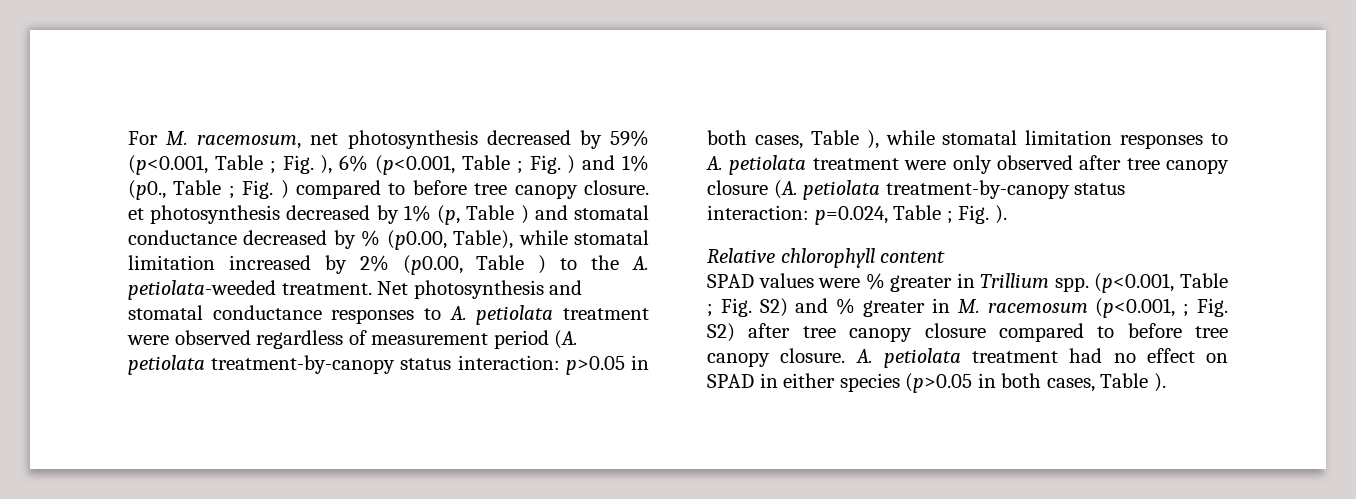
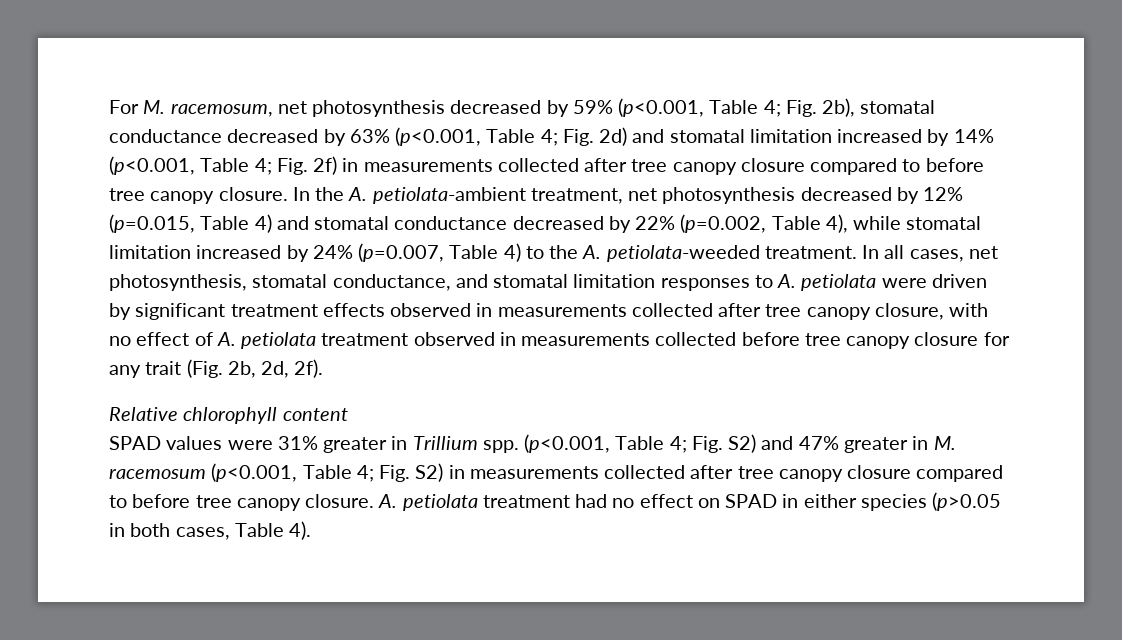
- For M. racemosum, net photosynthesis decreased by 59% (p<0.001, Table ; Fig. ), 6% (p<0.001, Table ; Fig. ) and 1% (p0., Table ; Fig. ) compared to before tree canopy closure. et photosynthesis decreased by 1% (p, Table ) and stomatal conductance decreased by % (p0.00, Table), while stomatal limitation increased by 2% (p0.00, Table ) to the A. petiolata-weeded treatment.
+ For M. racemosum, net photosynthesis decreased by 59% (p<0.001, Table 4; Fig. 2b), stomatal conductance decreased by 63% (p<0.001, Table 4; Fig. 2d) and stomatal limitation increased by 14% (p<0.001, Table 4; Fig. 2f) in measurements collected after tree canopy closure compared to before tree canopy closure. In the A. petiolata-ambient treatment, net photosynthesis decreased by 12% (p=0.015, Table 4) and stomatal conductance decreased by 22% (p=0.002, Table 4), while stomatal limitation increased by 24% (p=0.007, Table 4) to the A. petiolata-weeded treatment.
- Net photosynthesis and stomatal conductance responses to A. petiolata treatment were observed regardless of measurement period (A. petiolata treatment-by-canopy status interaction: p>0.05 in both cases, Table ), while stomatal limitation responses to A. petiolata treatment were only observed after tree canopy closure (A. petiolata treatment-by-canopy status interaction: p=0.024, Table ; Fig. ).
+ In all cases, net photosynthesis, stomatal conductance, and stomatal limitation responses to A. petiolata were driven by significant treatment effects observed in measurements collected after tree canopy closure, with no effect of A. petiolata treatment observed in measurements collected before tree canopy closure for any trait (Fig. 2b, 2d, 2f).
- SPAD values were % greater in Trillium spp.
+ SPAD values were 31% greater in Trillium spp.
- (p<0.001, Table ; Fig. S2) and % greater in M. racemosum (p<0.001, ; Fig. S2) after tree canopy closure compared to before tree canopy closure.
+ (p<0.001, Table 4; Fig. S2) and 47% greater in M. racemosum (p<0.001, Table 4; Fig. S2) in measurements collected after tree canopy closure compared to before tree canopy closure.
- A. petiolata treatment had no effect on SPAD in either species (p>0.05 in both cases, Table ).
+ A. petiolata treatment had no effect on SPAD in either species (p>0.05 in both cases, Table 4).

